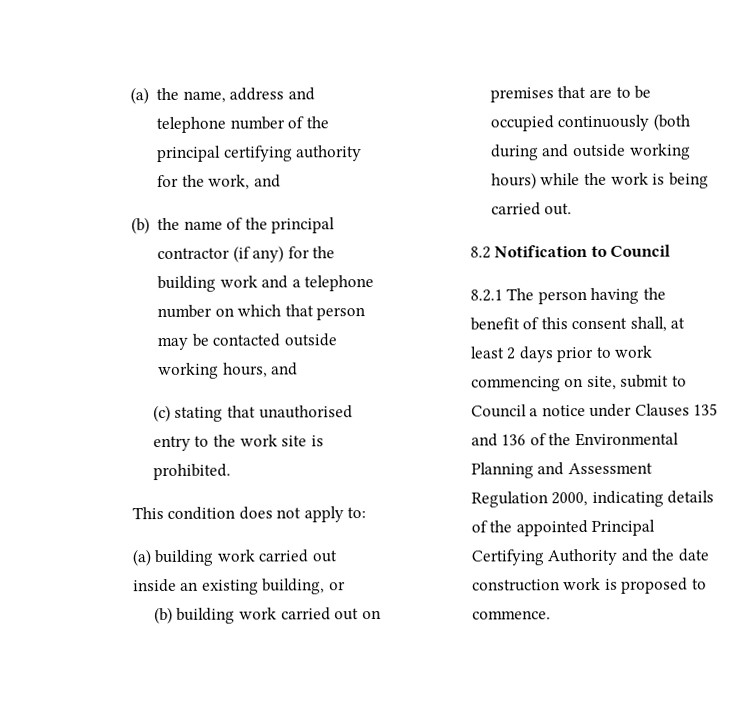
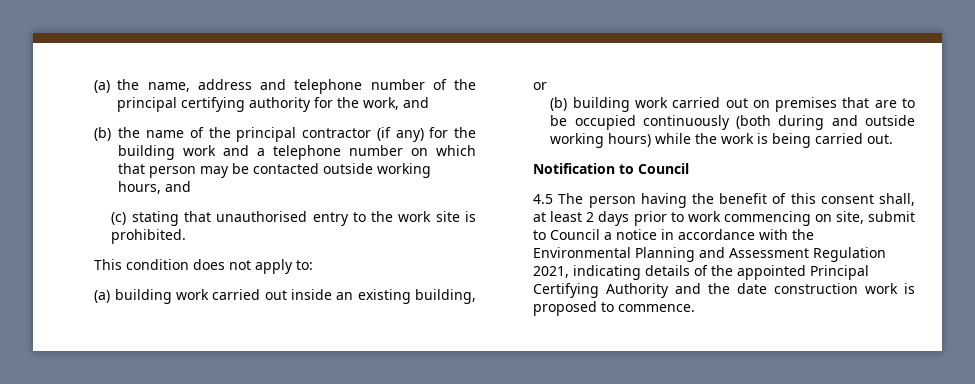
- 8.2 Notification to Council
+ Notification to Council
- 8.2.1 The person having the benefit of this consent shall, at least 2 days prior to work commencing on site, submit to Council a notice under Clauses 135 and 136 of the Environmental Planning and Assessment Regulation 2000, indicating details of the appointed Principal Certifying Authority and the date construction work is proposed to commence.
+ 4.5 The person having the benefit of this consent shall, at least 2 days prior to work commencing on site, submit to Council a notice in accordance with the Environmental Planning and Assessment Regulation 2021, indicating details of the appointed Principal Certifying Authority and the date construction work is proposed to commence.

